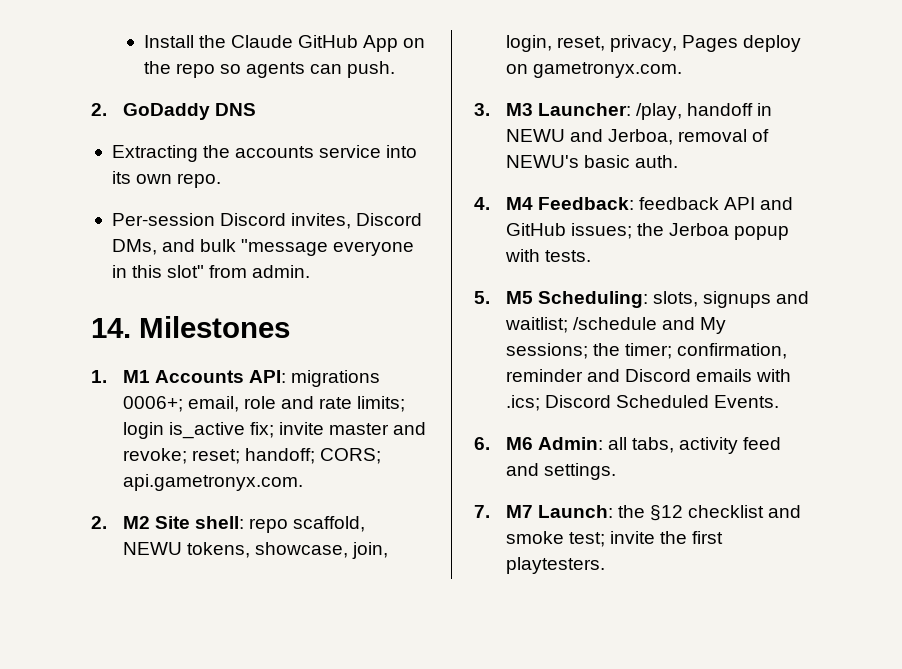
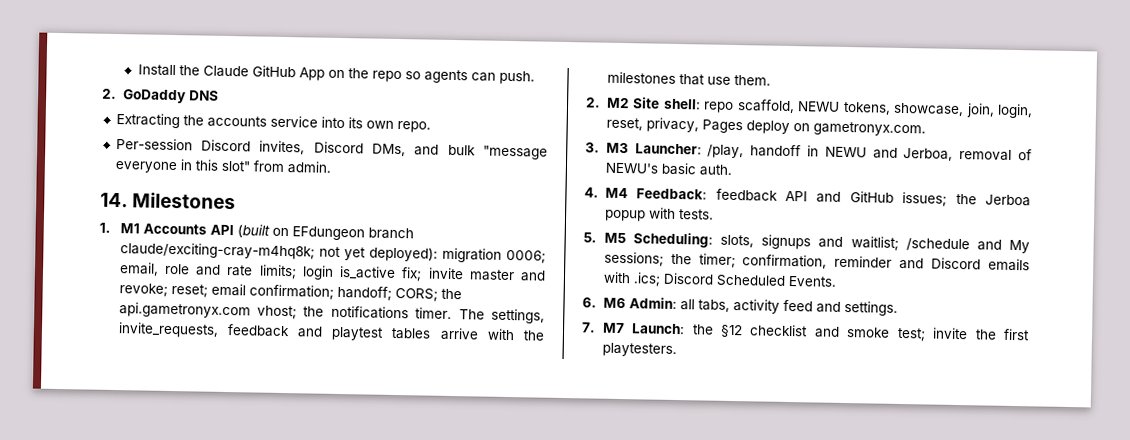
- 1. M1 Accounts API: migrations 0006+; email, role and rate limits; login is_active fix; invite master and revoke; reset; handoff; CORS; api.gametronyx.com.
+ 1. M1 Accounts API (built on EFdungeon branch claude/exciting-cray-m4hq8k; not yet deployed): migration 0006; email, role and rate limits; login is_active fix; invite master and revoke; reset; email confirmation; handoff; CORS; the api.gametronyx.com vhost; the notifications timer. The settings, invite_requests, feedback and playtest tables arrive with the milestones that use them.

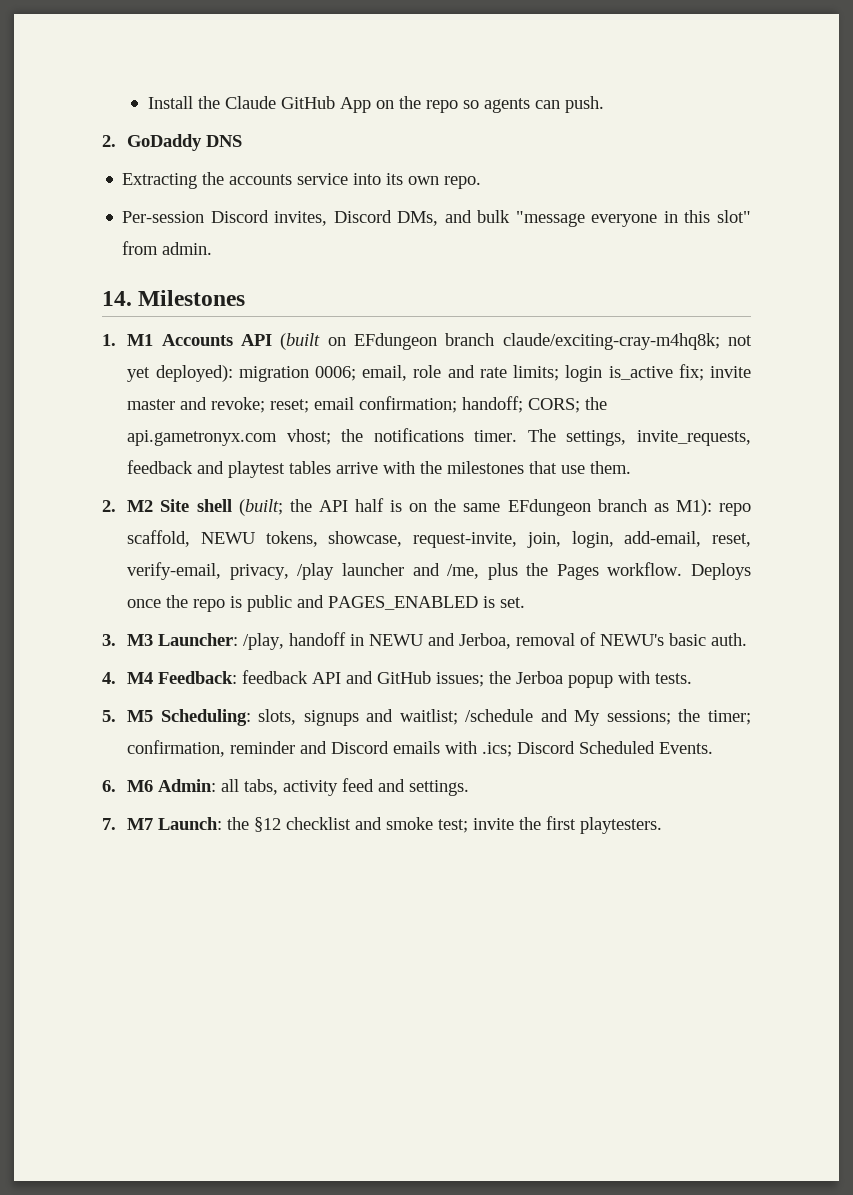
- 2. M2 Site shell: repo scaffold, NEWU tokens, showcase, join, login, reset, privacy, Pages deploy on gametronyx.com.
+ 2. M2 Site shell (built; the API half is on the same EFdungeon branch as M1): repo scaffold, NEWU tokens, showcase, request-invite, join, login, add-email, reset, verify-email, privacy, /play launcher and /me, plus the Pages workflow. Deploys once the repo is public and PAGES_ENABLED is set.

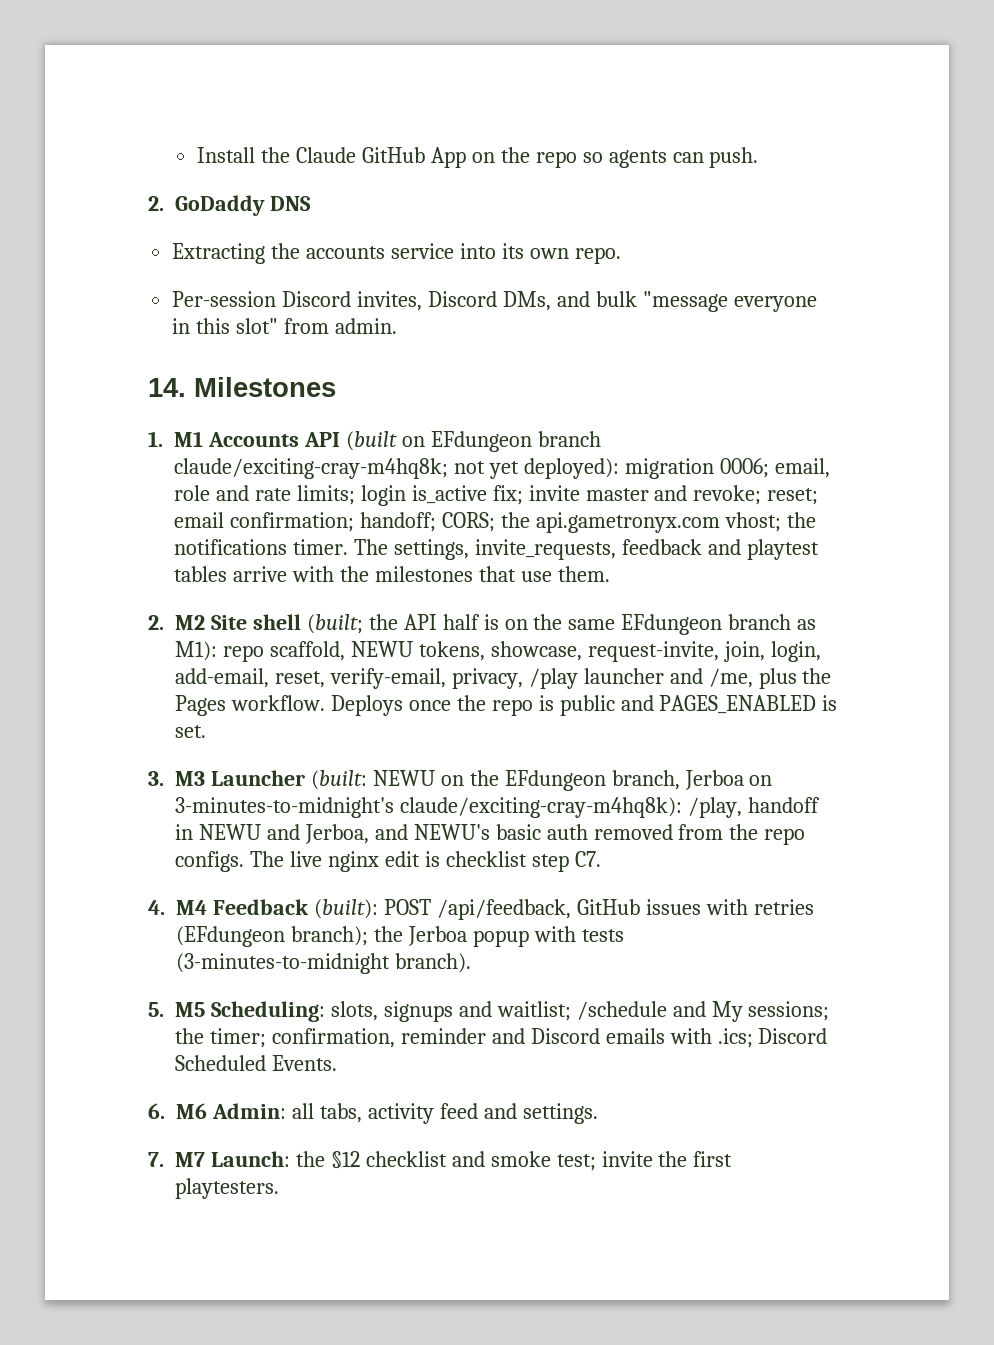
- 3. M3 Launcher: /play, handoff in NEWU and Jerboa, removal of NEWU's basic auth.
- 4. M4 Feedback: feedback API and GitHub issues; the Jerboa popup with tests.
+ 3. M3 Launcher (built: NEWU on the EFdungeon branch, Jerboa on 3-minutes-to-midnight's claude/exciting-cray-m4hq8k): /play, handoff in NEWU and Jerboa, and NEWU's basic auth removed from the repo configs. The live nginx edit is checklist step C7.
+ 4. M4 Feedback (built): POST /api/feedback, GitHub issues with retries (EFdungeon branch); the Jerboa popup with tests (3-minutes-to-midnight branch).

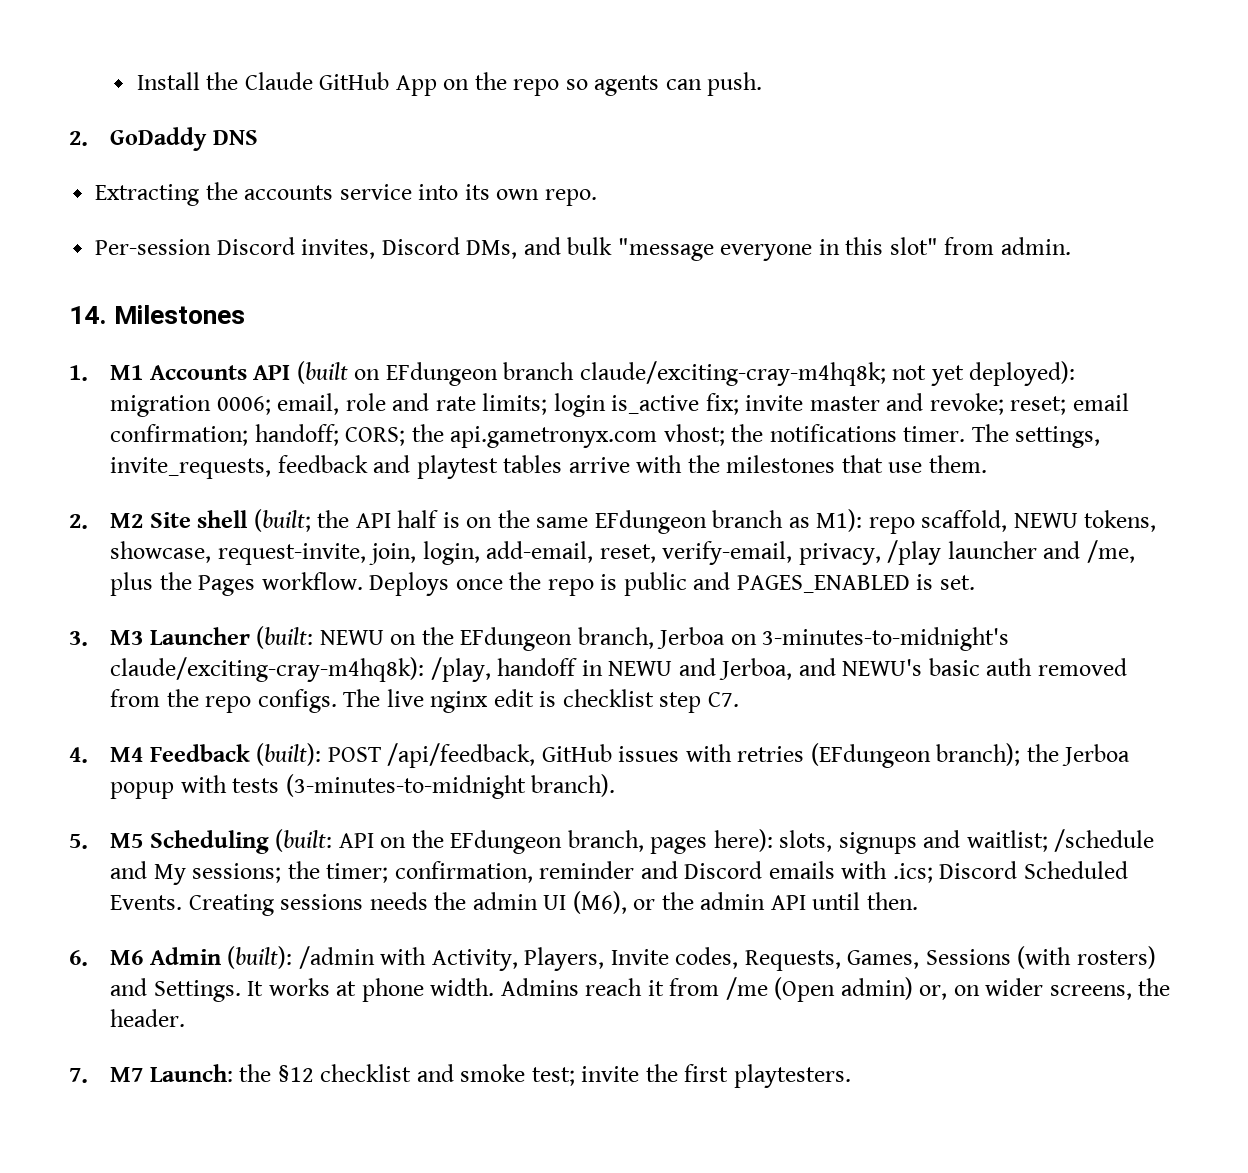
- 5. M5 Scheduling: slots, signups and waitlist; /schedule and My sessions; the timer; confirmation, reminder and Discord emails with .ics; Discord Scheduled Events.
- 6. M6 Admin: all tabs, activity feed and settings.
+ 5. M5 Scheduling (built: API on the EFdungeon branch, pages here): slots, signups and waitlist; /schedule and My sessions; the timer; confirmation, reminder and Discord emails with .ics; Discord Scheduled Events. Creating sessions needs the admin UI (M6), or the admin API until then.
+ 6. M6 Admin (built): /admin with Activity, Players, Invite codes, Requests, Games, Sessions (with rosters) and Settings. It works at phone width. Admins reach it from /me (Open admin) or, on wider screens, the header.

